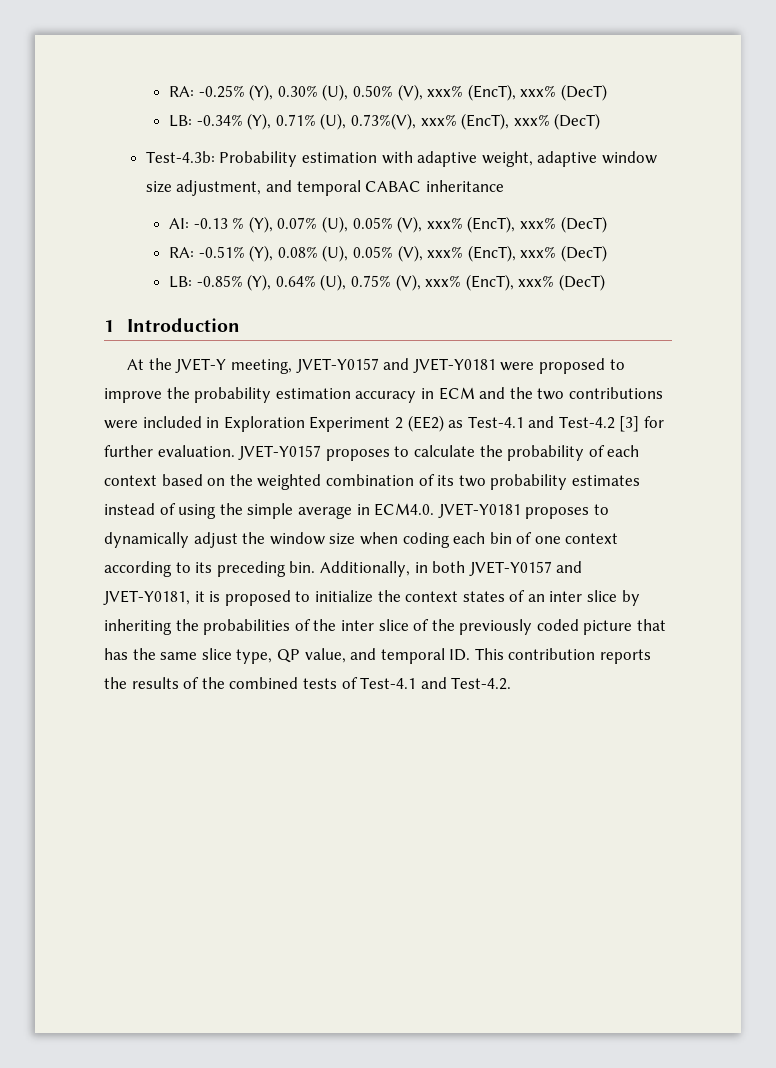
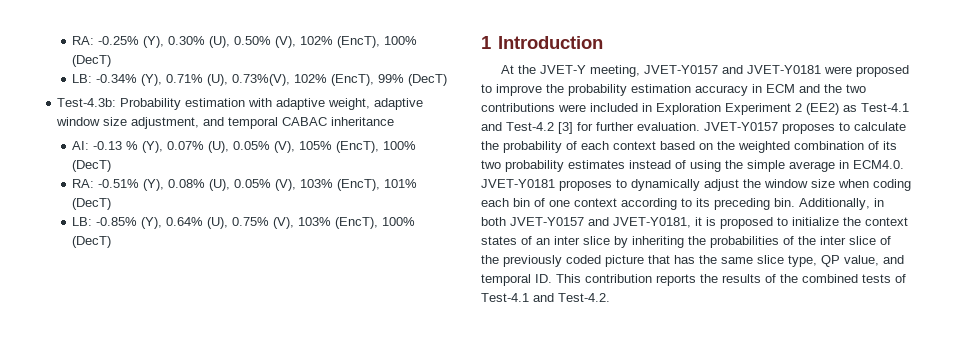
- RA: -0.25% (Y), 0.30% (U), 0.50% (V), xxx% (EncT), xxx% (DecT)
+ RA: -0.25% (Y), 0.30% (U), 0.50% (V), 102% (EncT), 100% (DecT)
- LB: -0.34% (Y), 0.71% (U), 0.73%(V), xxx% (EncT), xxx% (DecT)
+ LB: -0.34% (Y), 0.71% (U), 0.73%(V), 102% (EncT), 99% (DecT)
- AI: -0.13 % (Y), 0.07% (U), 0.05% (V), xxx% (EncT), xxx% (DecT)
+ AI: -0.13 % (Y), 0.07% (U), 0.05% (V), 105% (EncT), 100% (DecT)
- RA: -0.51% (Y), 0.08% (U), 0.05% (V), xxx% (EncT), xxx% (DecT)
+ RA: -0.51% (Y), 0.08% (U), 0.05% (V), 103% (EncT), 101% (DecT)
- LB: -0.85% (Y), 0.64% (U), 0.75% (V), xxx% (EncT), xxx% (DecT)
+ LB: -0.85% (Y), 0.64% (U), 0.75% (V), 103% (EncT), 100% (DecT)

